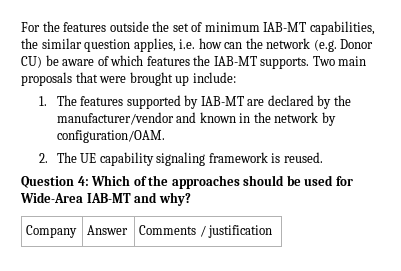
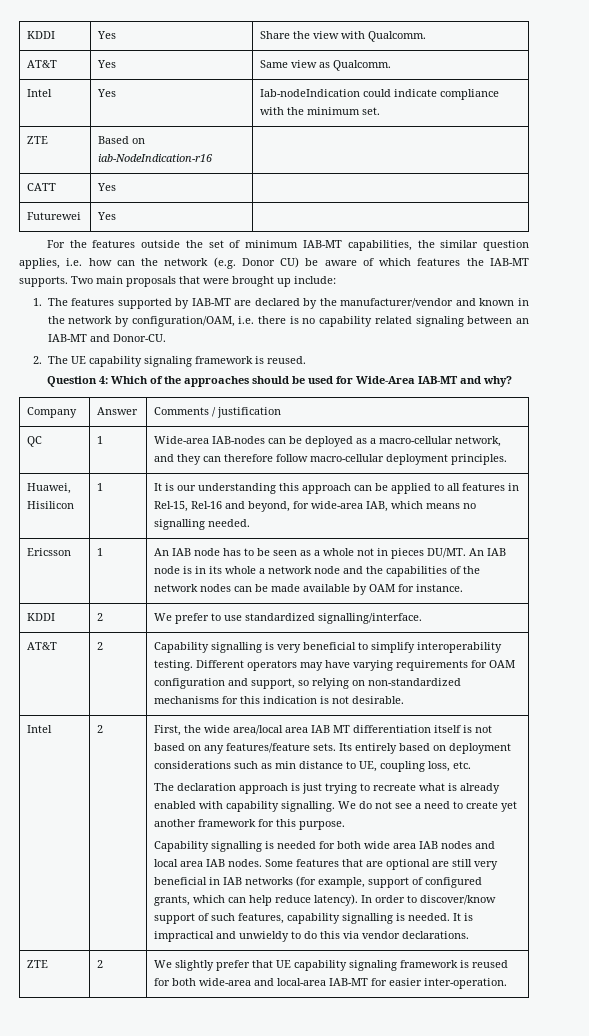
+ KDDI | Yes | Share the view with Qualcomm.
+ AT&T | Yes | Same view as Qualcomm.
+ Intel | Yes | Iab-nodeIndication could indicate compliance with the minimum set.
+ ZTE | Based on iab-NodeIndication-r16 |
+ CATT | Yes |
+ Futurewei | Yes |
- 1. The features supported by IAB-MT are declared by the manufacturer/vendor and known in the network by configuration/OAM.
+ 1. The features supported by IAB-MT are declared by the manufacturer/vendor and known in the network by configuration/OAM, i.e. there is no capability related signaling between an IAB-MT and Donor-CU.
+ QC | 1 | Wide-area IAB-nodes can be deployed as a macro-cellular network, and they can therefore follow macro-cellular deployment principles.
+ Huawei, Hisilicon | 1 | It is our understanding this approach can be applied to all features in Rel-15, Rel-16 and beyond, for wide-area IAB, which means no signalling needed.
+ Ericsson | 1 | An IAB node has to be seen as a whole not in pieces DU/MT. An IAB node is in its whole a network node and the capabilities of the network nodes can be made available by OAM for instance.
+ KDDI | 2 | We prefer to use standardized signalling/interface.
+ AT&T | 2 | Capability signalling is very beneficial to simplify interoperability testing. Different operators may have varying requirements for OAM configuration and support, so relying on non-standardized mechanisms for this indication is not desirable.
+ Intel | 2 | First, the wide area/local area IAB MT differentiation itself is not based on any features/feature sets. Its entirely based on deployment considerations such as min distance to UE, coupling loss, etc.
+ The declaration approach is just trying to recreate what is already enabled with capability signalling. We do not see a need to create yet another framework for this purpose.
+ Capability signalling is needed for both wide area IAB nodes and local area IAB nodes. Some features that are optional are still very beneficial in IAB networks (for example, support of configured grants, which can help reduce latency). In order to discover/know support of such features, capability signalling is needed. It is impractical and unwieldy to do this via vendor declarations.
+ ZTE | 2 | We slightly prefer that UE capability signaling framework is reused for both wide-area and local-area IAB-MT for easier inter-operation.

